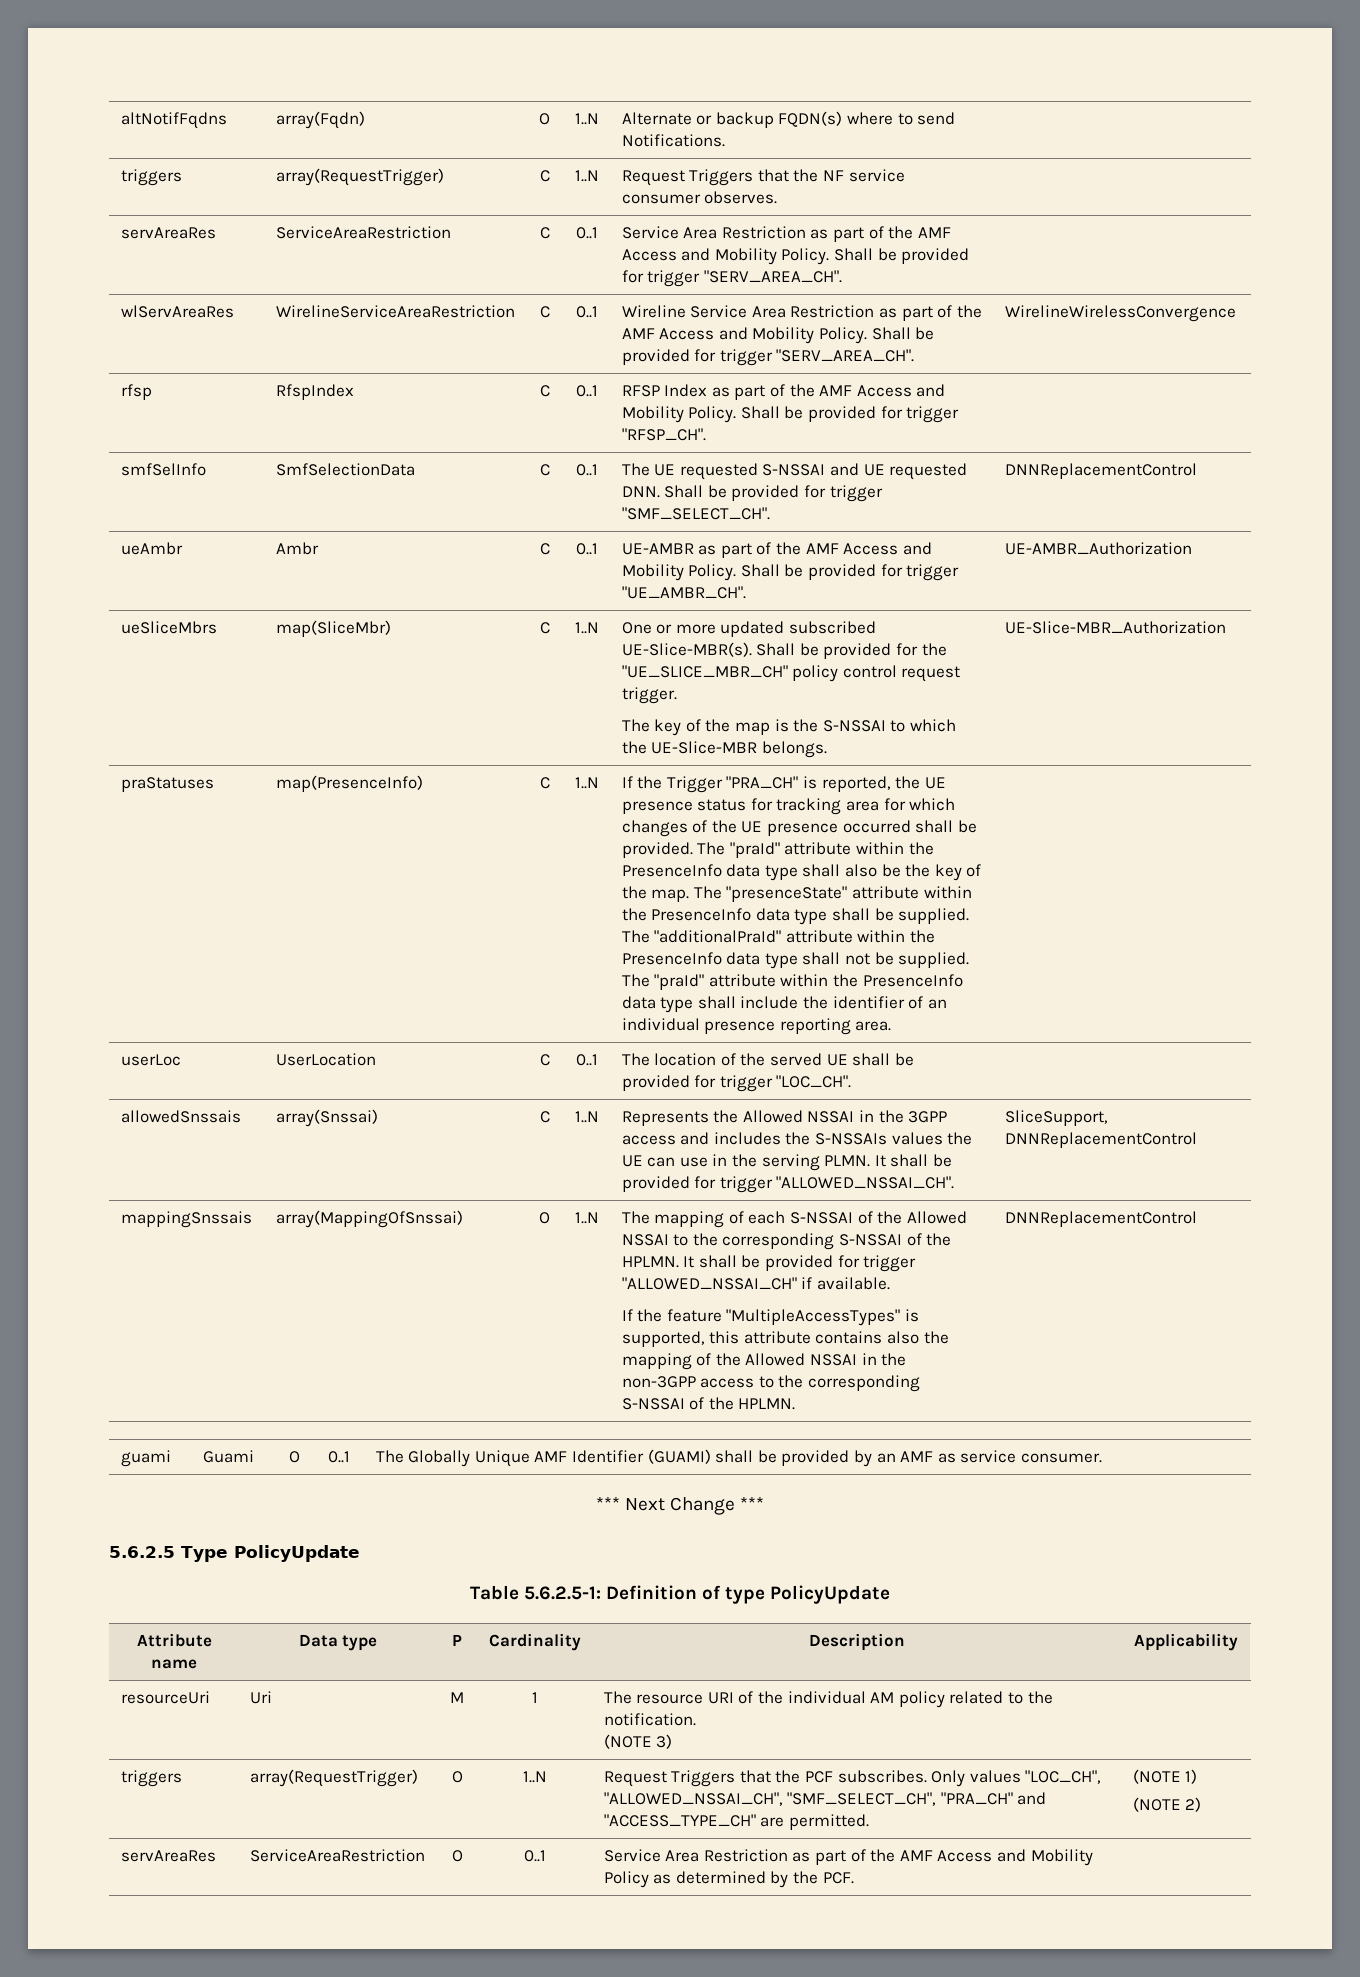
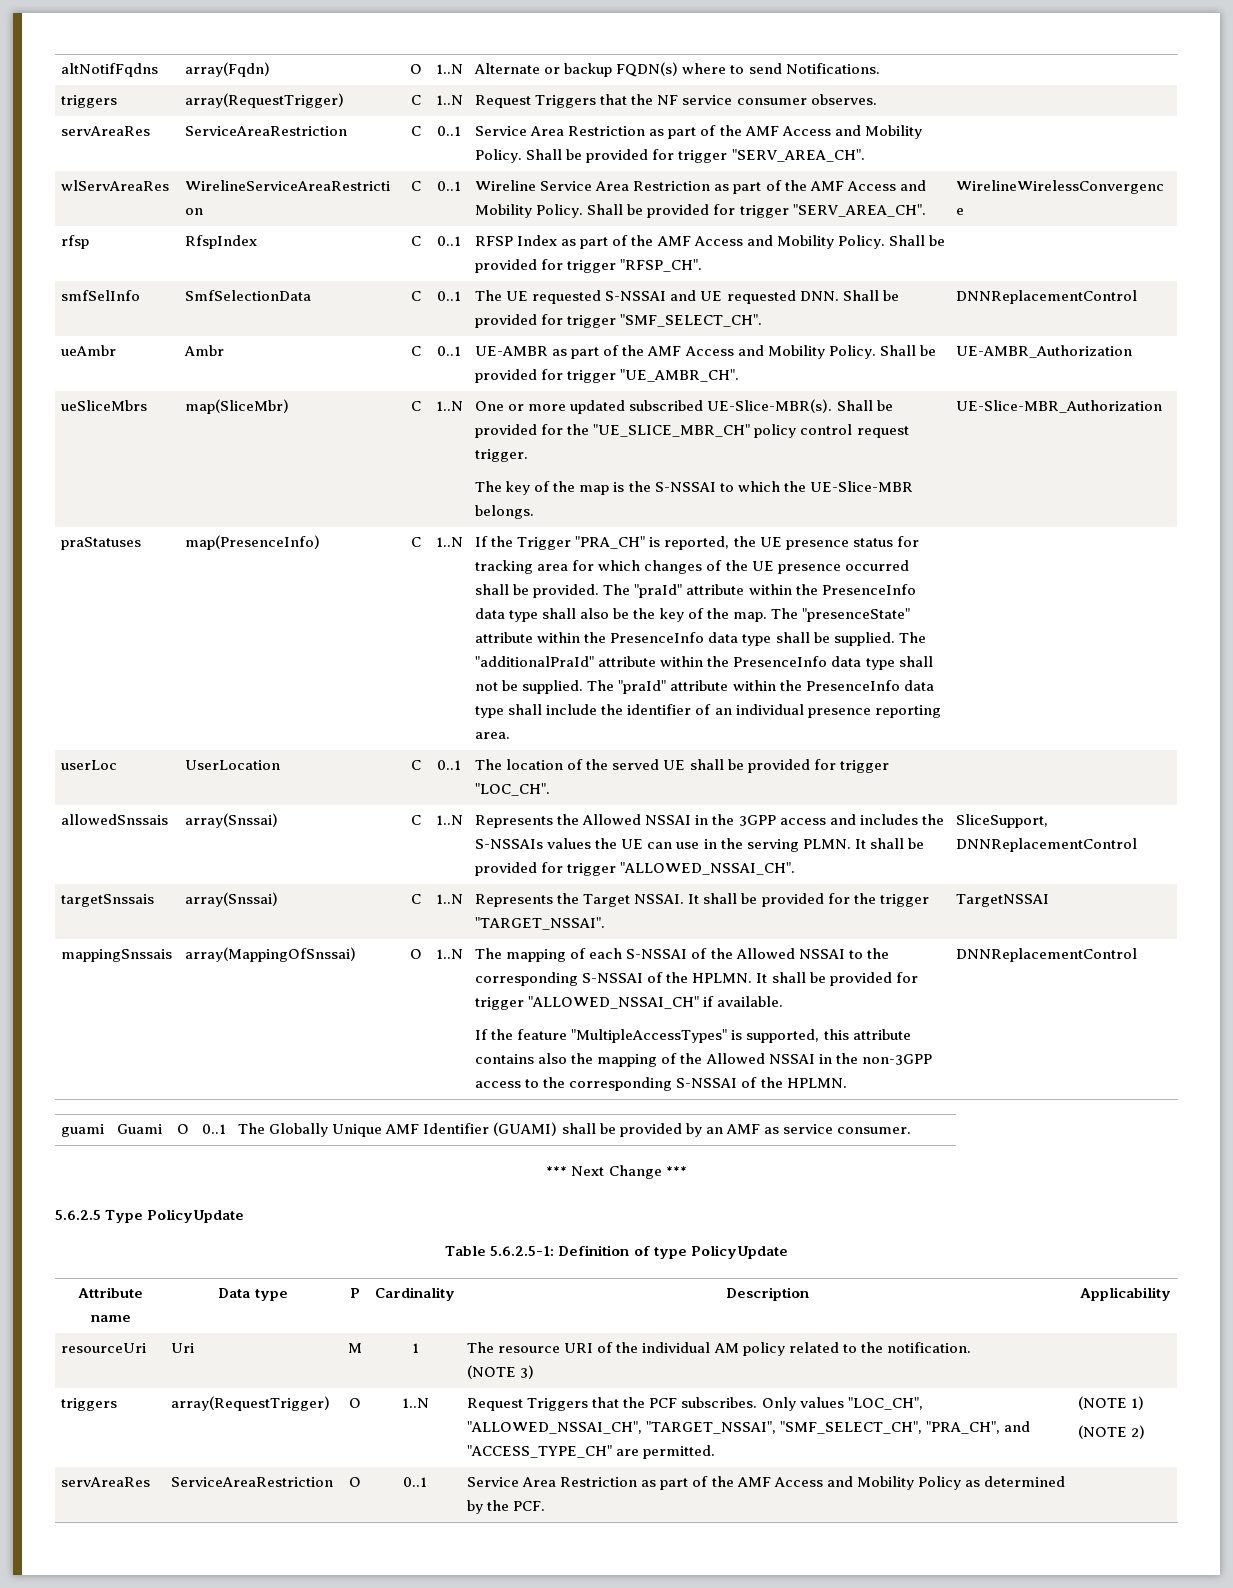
+ targetSnssais | array(Snssai) | C | 1..N | Represents the Target NSSAI. It shall be provided for the trigger "TARGET_NSSAI". | TargetNSSAI
- triggers | array(RequestTrigger) | O | 1..N | Request Triggers that the PCF subscribes. Only values "LOC_CH", "ALLOWED_NSSAI_CH", "SMF_SELECT_CH", "PRA_CH" and "ACCESS_TYPE_CH" are permitted. | (NOTE 1)
+ triggers | array(RequestTrigger) | O | 1..N | Request Triggers that the PCF subscribes. Only values "LOC_CH", "ALLOWED_NSSAI_CH", "TARGET_NSSAI", "SMF_SELECT_CH", "PRA_CH", and "ACCESS_TYPE_CH" are permitted. | (NOTE 1)

